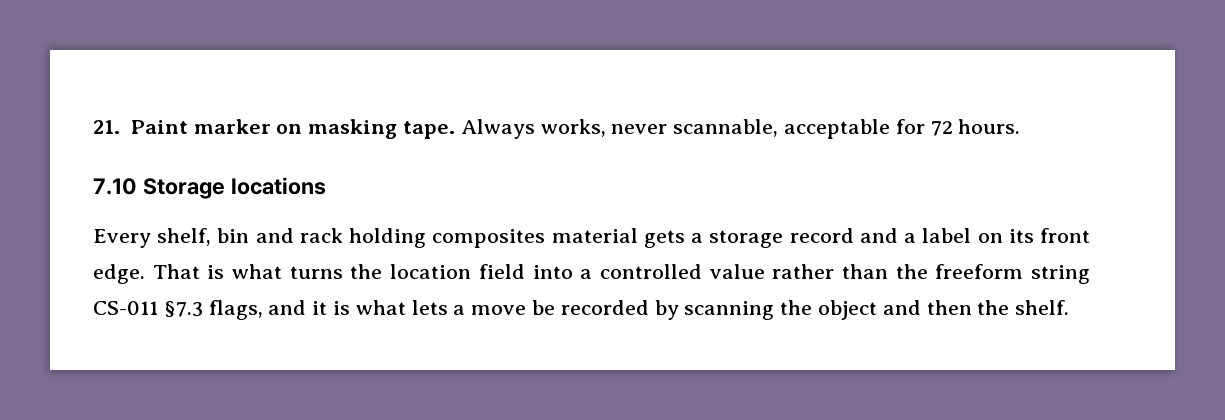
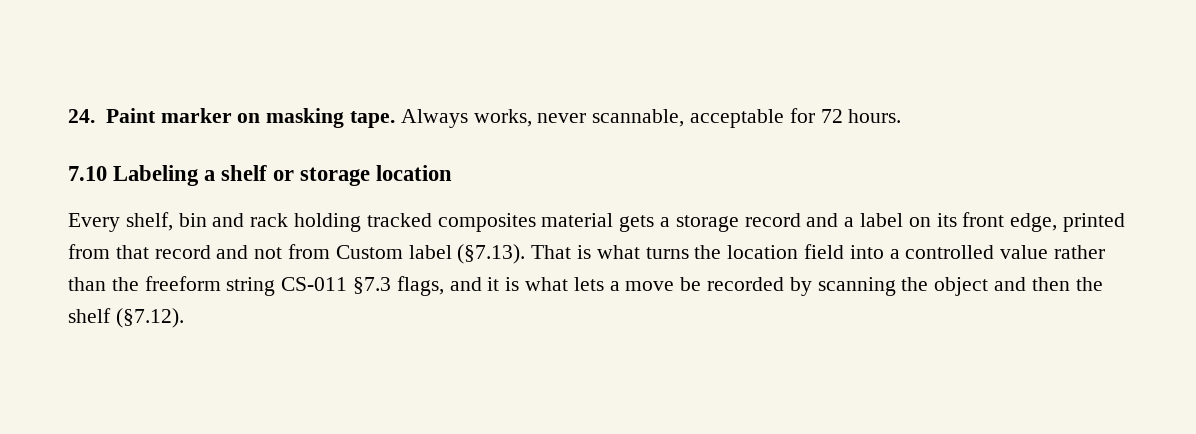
- 21. Paint marker on masking tape.
+ 24. Paint marker on masking tape.
- 7.10 Storage locations
+ 7.10 Labeling a shelf or storage location
- Every shelf, bin and rack holding composites material gets a storage record and a label on its front edge. That is what turns the location field into a controlled value rather than the freeform string CS-011 §7.3 flags, and it is what lets a move be recorded by scanning the object and then the shelf.
+ Every shelf, bin and rack holding tracked composites material gets a storage record and a label on its front edge, printed from that record and not from Custom label (§7.13). That is what turns the location field into a controlled value rather than the freeform string CS-011 §7.3 flags, and it is what lets a move be recorded by scanning the object and then the shelf (§7.12).

